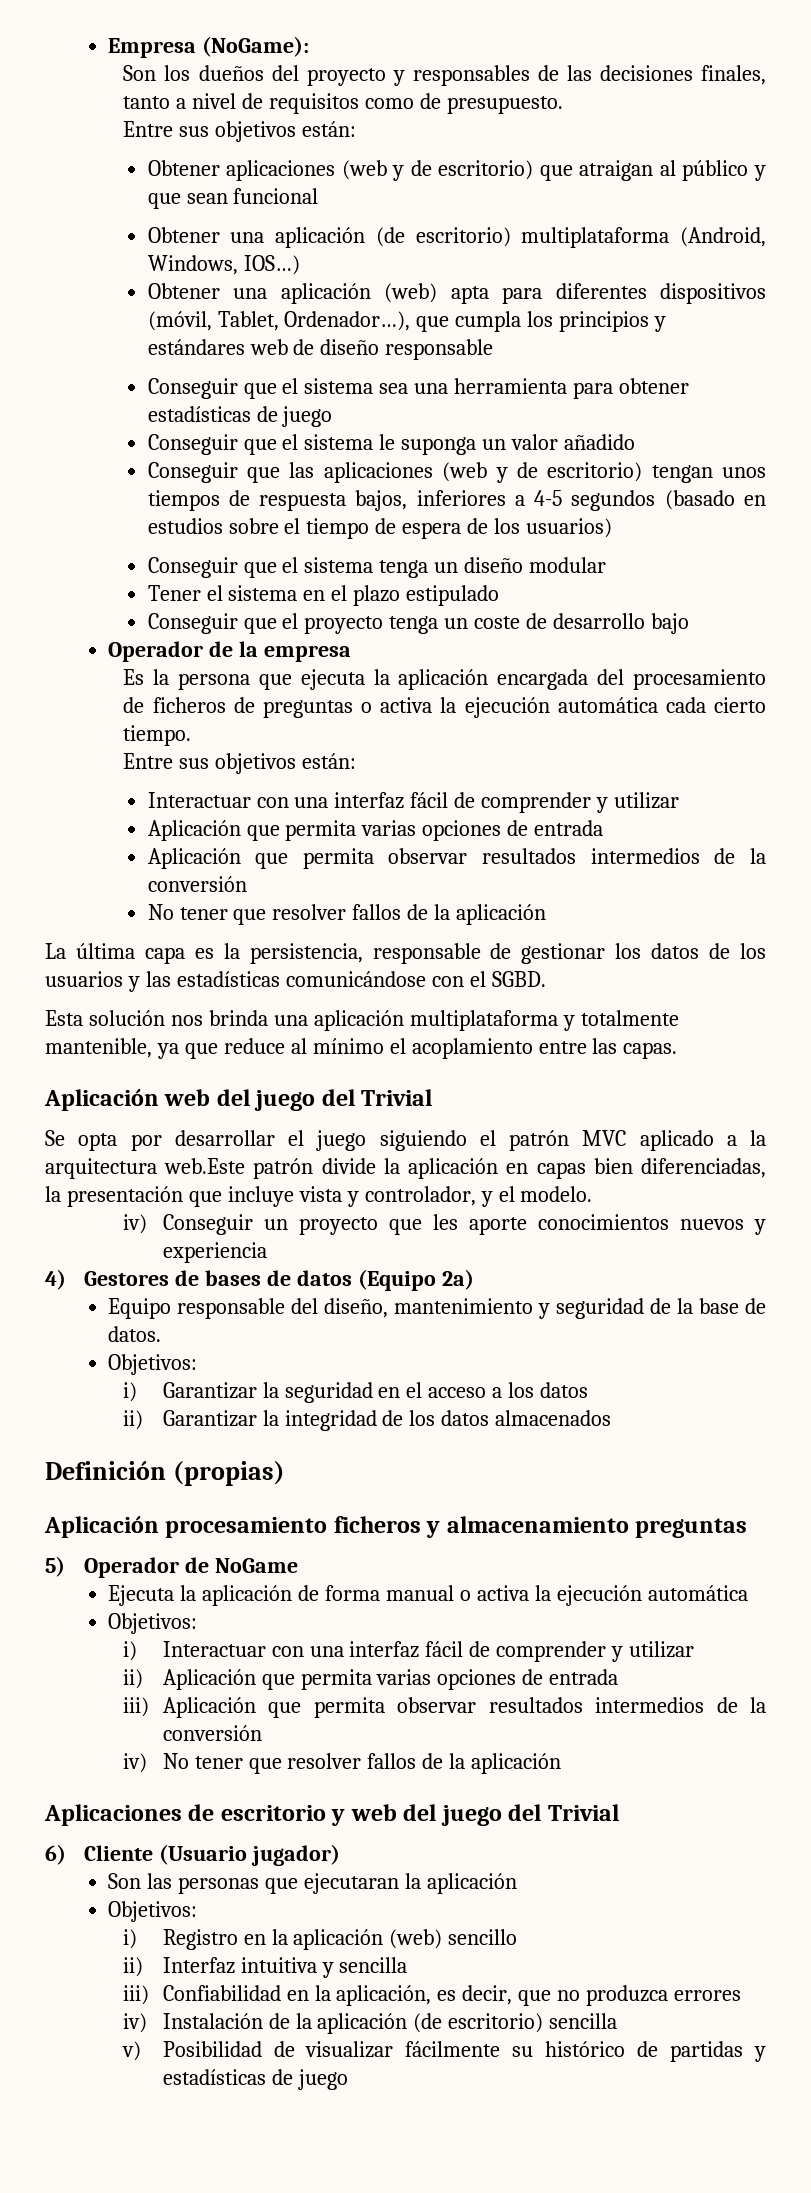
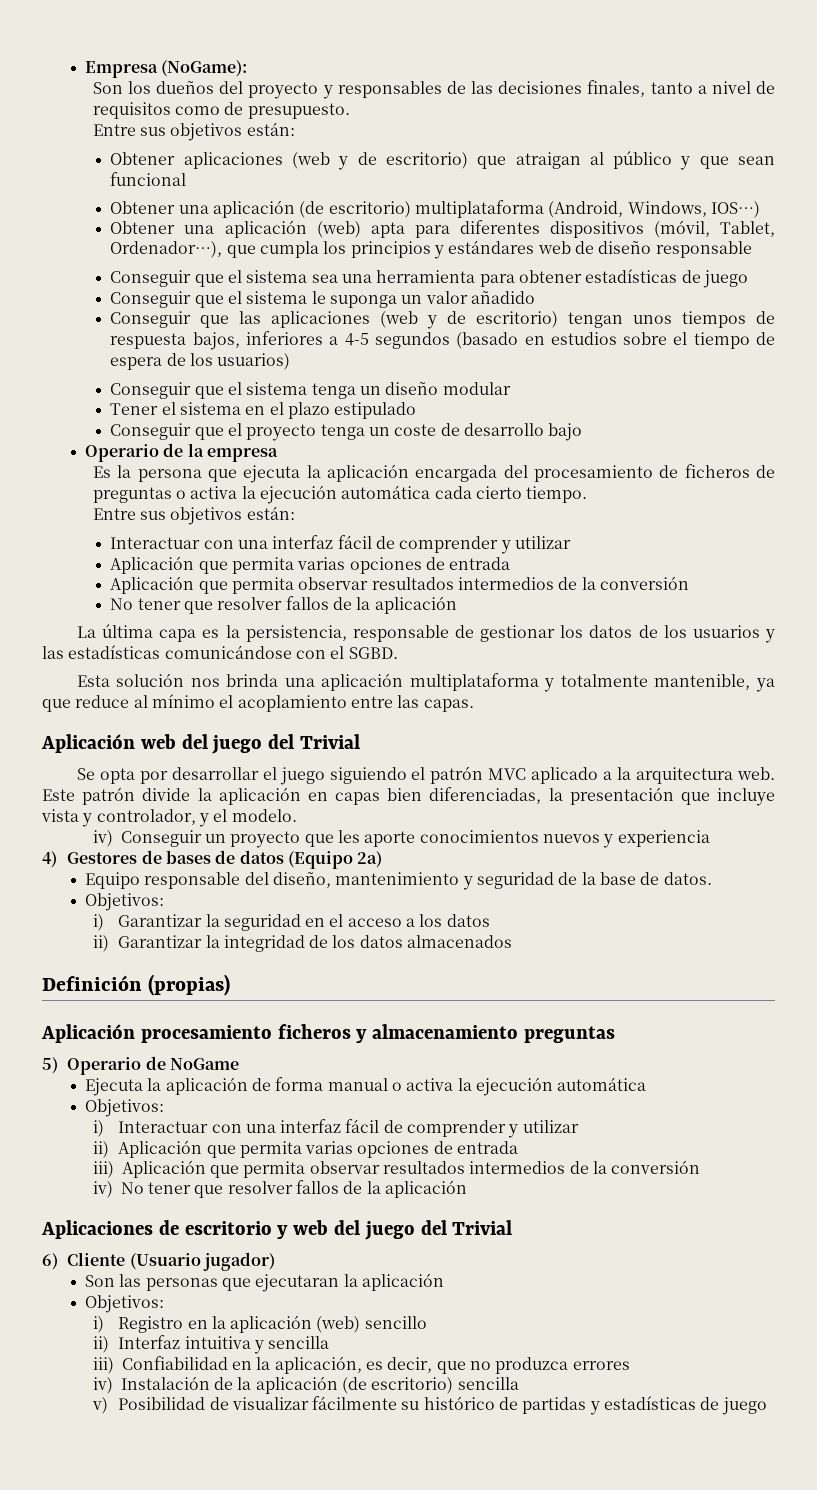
- Operador de la empresa
+ Operario de la empresa
- Se opta por desarrollar el juego siguiendo el patrón MVC aplicado a la arquitectura web.Este patrón divide la aplicación en capas bien diferenciadas, la presentación que incluye vista y controlador, y el modelo.
+ Se opta por desarrollar el juego siguiendo el patrón MVC aplicado a la arquitectura web. Este patrón divide la aplicación en capas bien diferenciadas, la presentación que incluye vista y controlador, y el modelo.
- 5) Operador de NoGame
+ 5) Operario de NoGame

